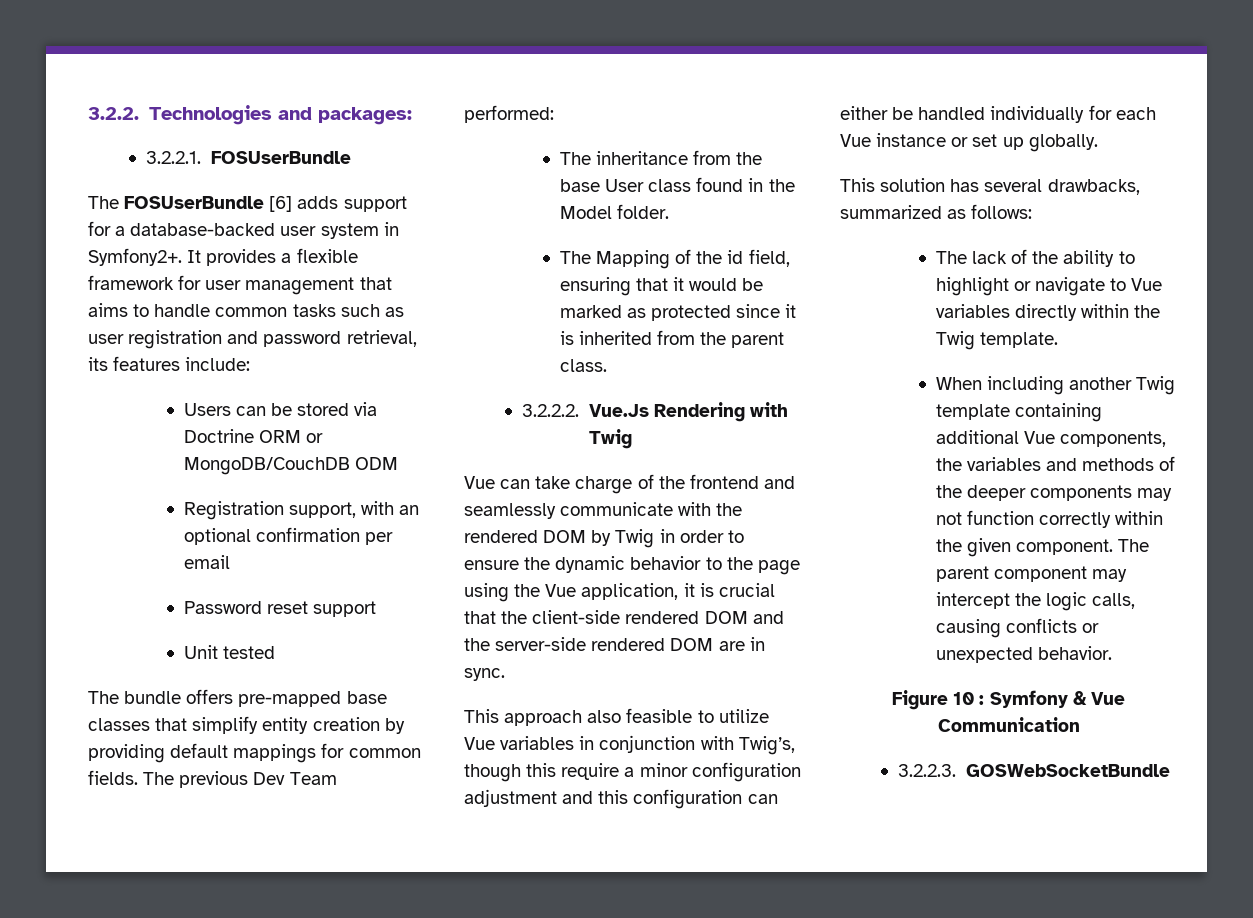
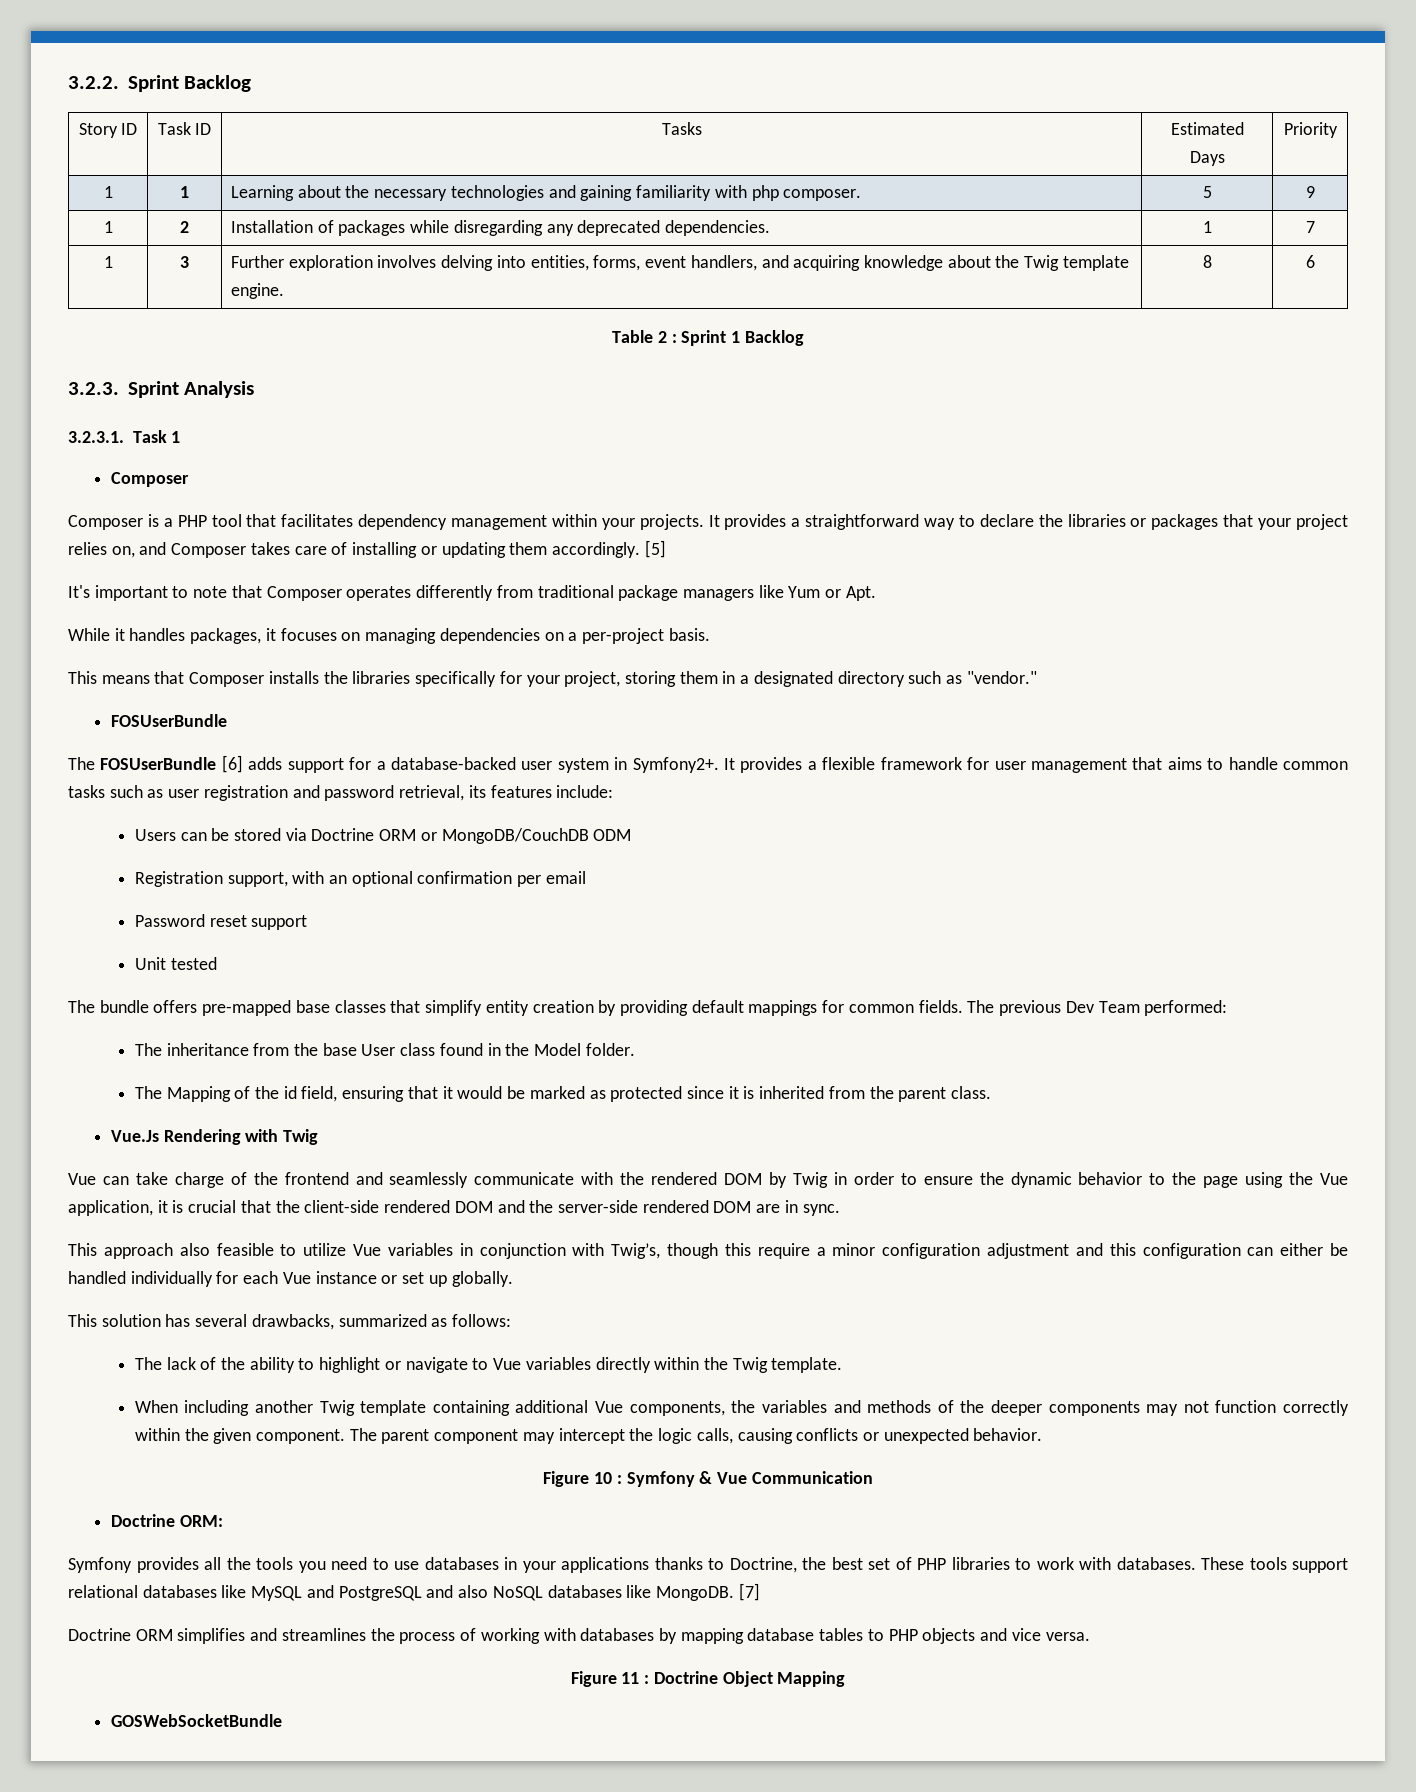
- 3.2.2. Technologies and packages:
- 3.2.2.1. FOSUserBundle
+ 3.2.2. Sprint Backlog
+ Story ID | Task ID | Tasks | Estimated Days | Priority
+ 1 | 1 | Learning about the necessary technologies and gaining familiarity with php composer. | 5 | 9
+ 1 | 2 | Installation of packages while disregarding any deprecated dependencies. | 1 | 7
+ 1 | 3 | Further exploration involves delving into entities, forms, event handlers, and acquiring knowledge about the Twig template engine. | 8 | 6
+ Table 2 : Sprint 1 Backlog
+ 3.2.3. Sprint Analysis
+ 3.2.3.1. Task 1
+ Composer
+ Composer is a PHP tool that facilitates dependency management within your projects. It provides a straightforward way to declare the libraries or packages that your project relies on, and Composer takes care of installing or updating them accordingly. [5]
+ It's important to note that Composer operates differently from traditional package managers like Yum or Apt.
+ While it handles packages, it focuses on managing dependencies on a per-project basis.
+ This means that Composer installs the libraries specifically for your project, storing them in a designated directory such as "vendor."
+ FOSUserBundle
- 3.2.2.2. Vue.Js Rendering with Twig
+ Vue.Js Rendering with Twig
- 3.2.2.3. GOSWebSocketBundle
+ Doctrine ORM:
+ Symfony provides all the tools you need to use databases in your applications thanks to Doctrine, the best set of PHP libraries to work with databases. These tools support relational databases like MySQL and PostgreSQL and also NoSQL databases like MongoDB. [7]
+ Doctrine ORM simplifies and streamlines the process of working with databases by mapping database tables to PHP objects and vice versa.
+ Figure 11 : Doctrine Object Mapping
+ GOSWebSocketBundle

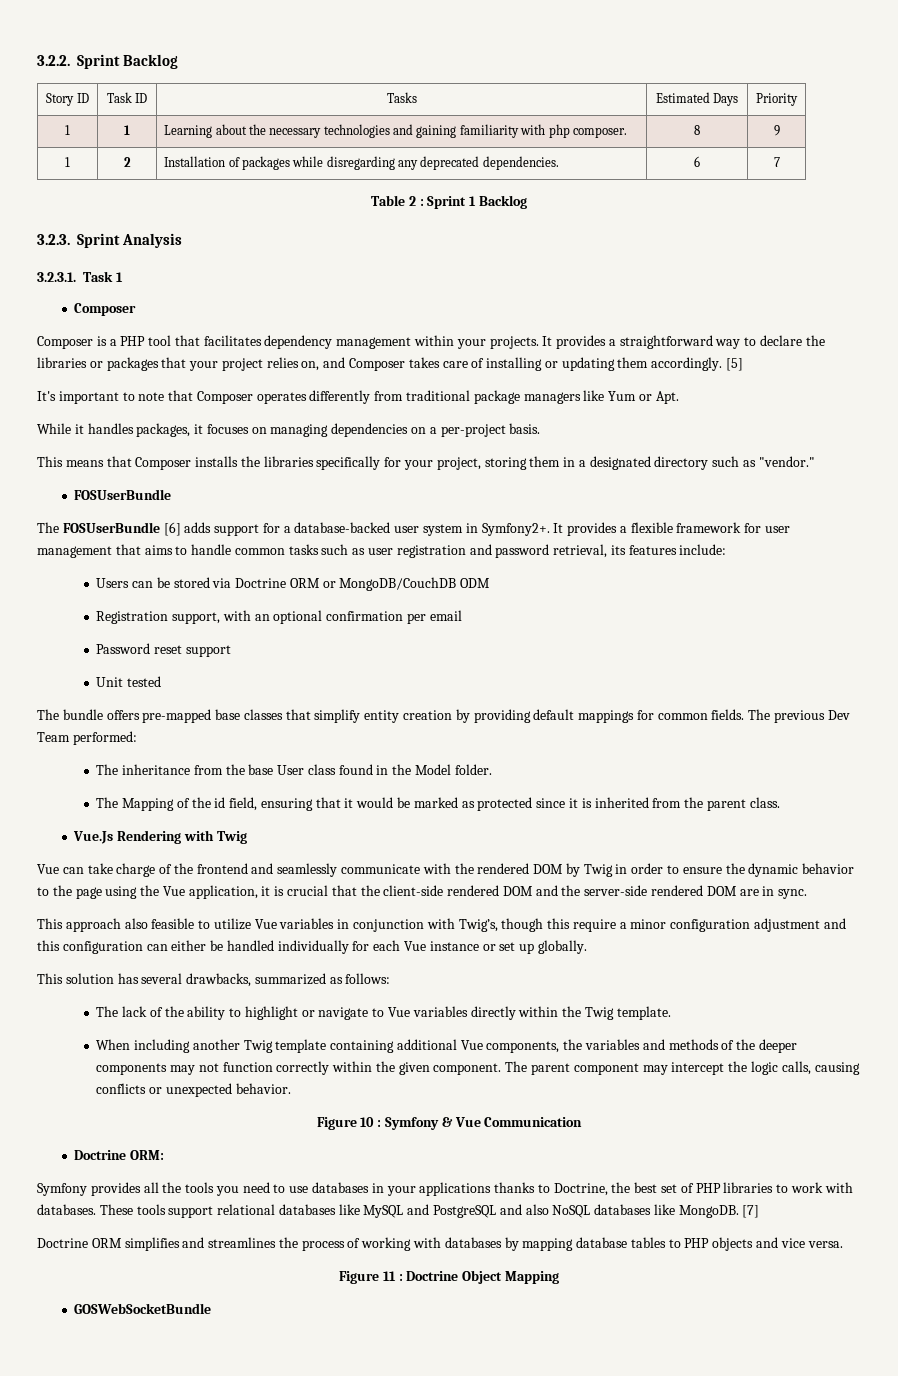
- 1 | 1 | Learning about the necessary technologies and gaining familiarity with php composer. | 5 | 9
+ 1 | 1 | Learning about the necessary technologies and gaining familiarity with php composer. | 8 | 9
- 1 | 2 | Installation of packages while disregarding any deprecated dependencies. | 1 | 7
+ 1 | 2 | Installation of packages while disregarding any deprecated dependencies. | 6 | 7
- 1 | 3 | Further exploration involves delving into entities, forms, event handlers, and acquiring knowledge about the Twig template engine. | 8 | 6

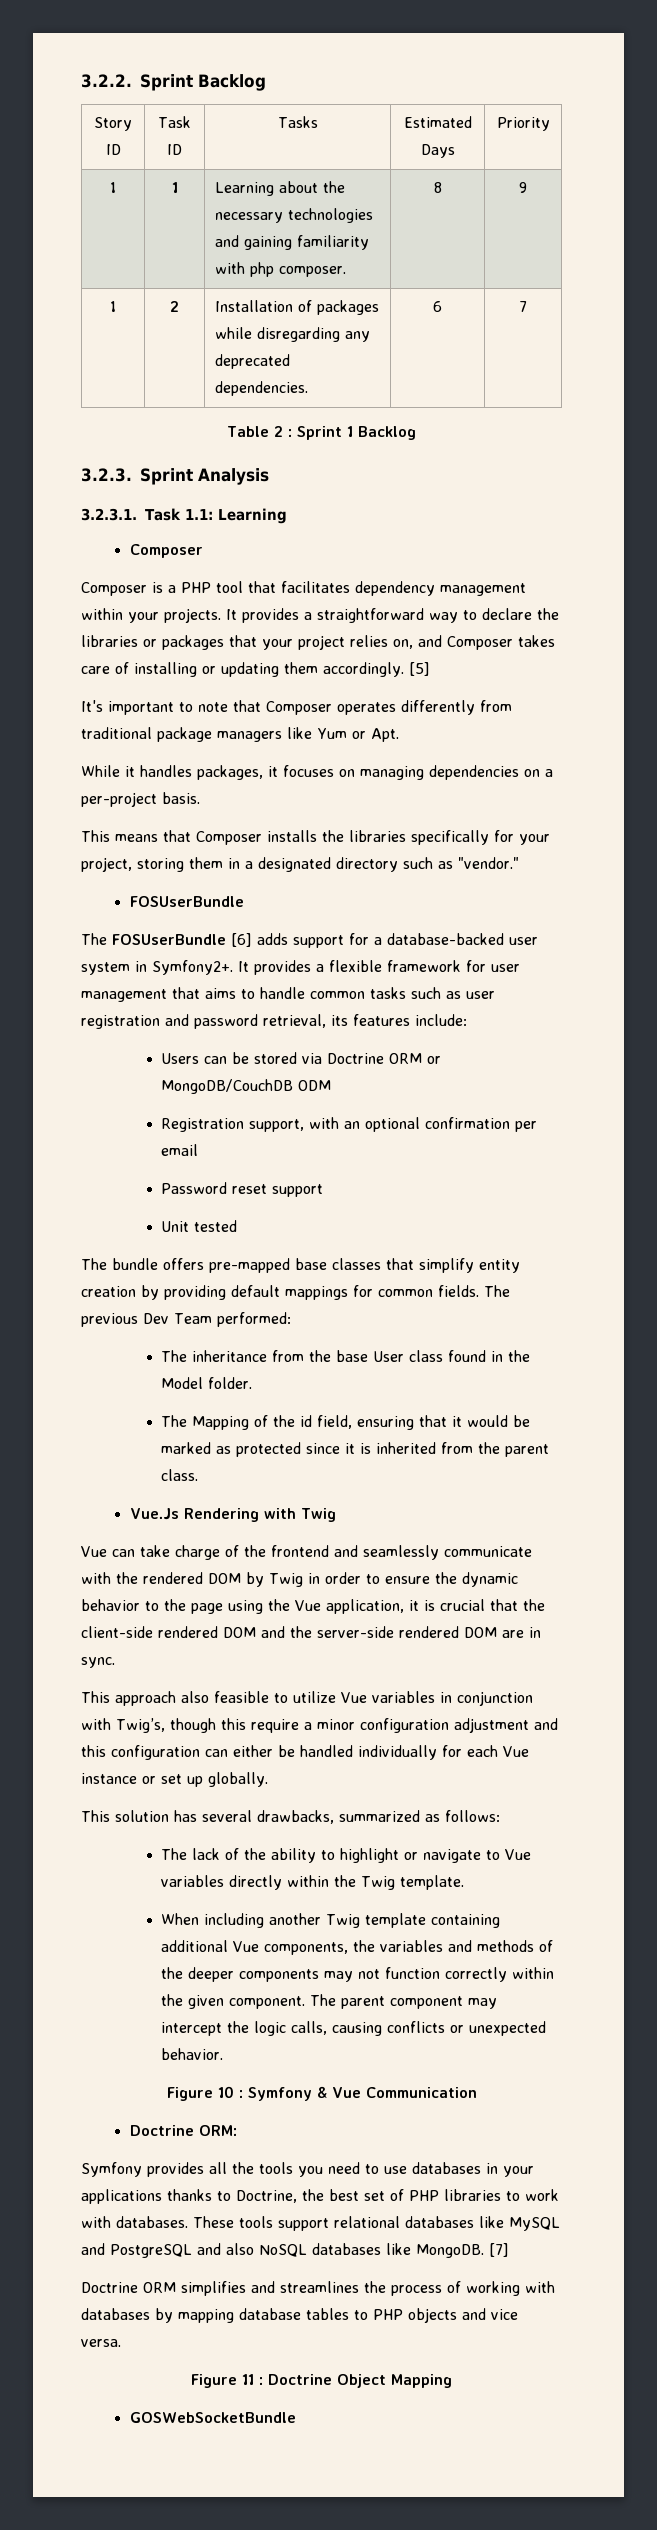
- 3.2.3.1. Task 1
+ 3.2.3.1. Task 1.1: Learning

